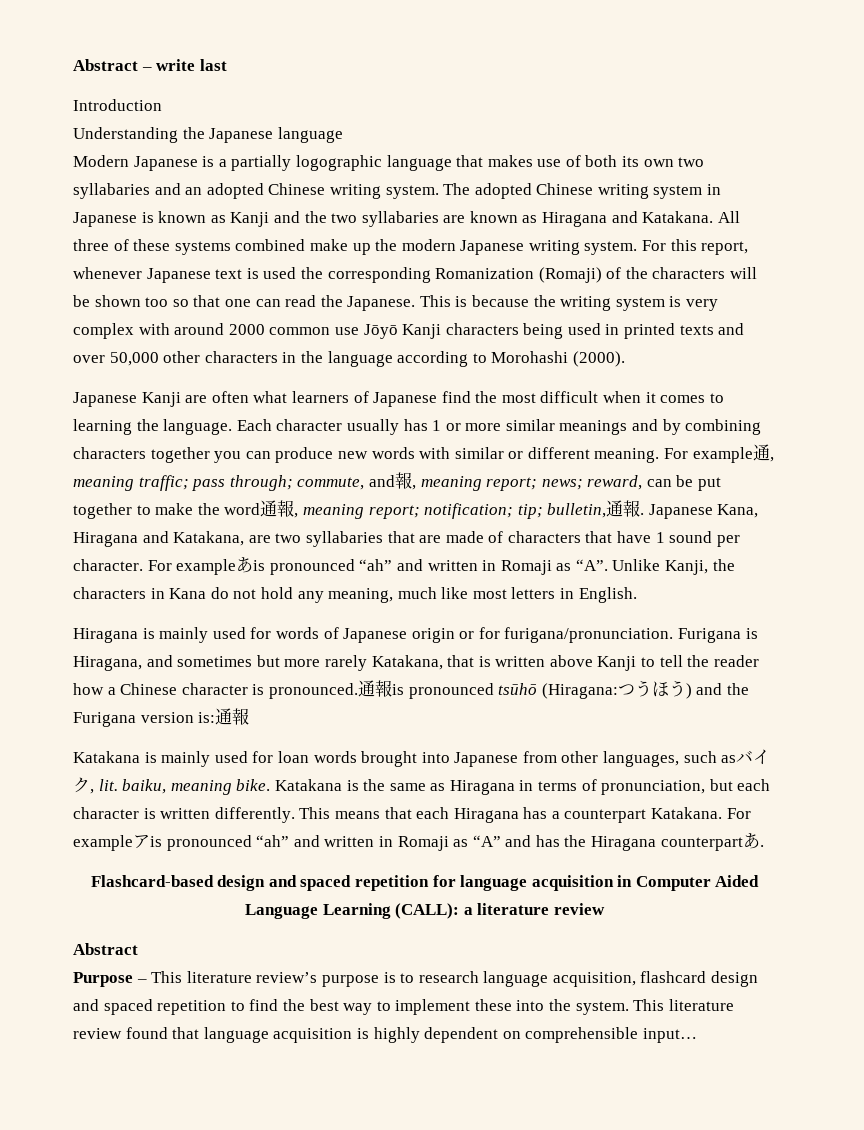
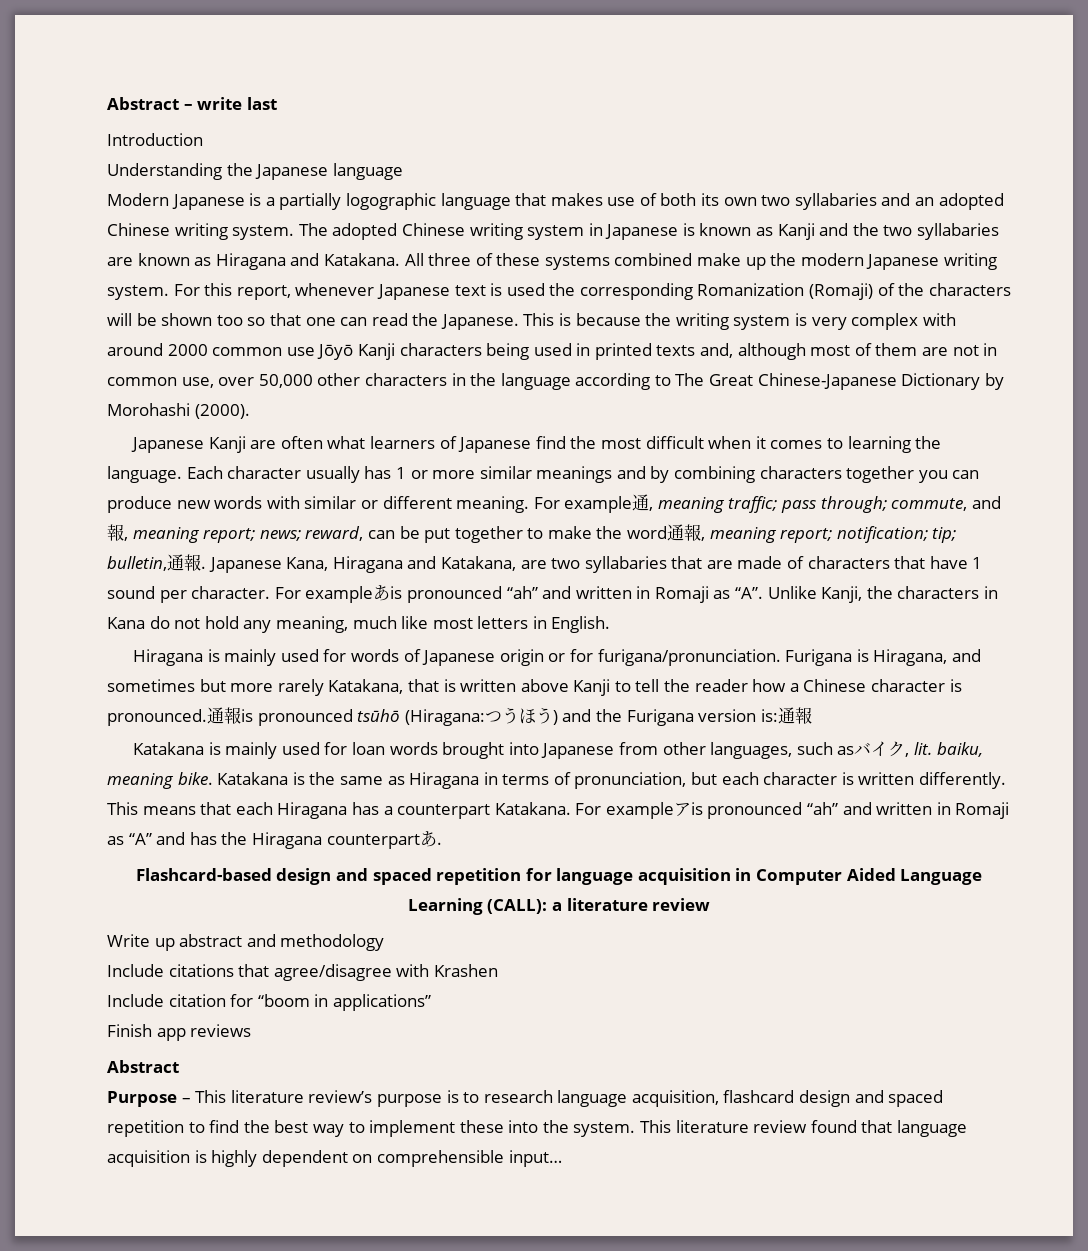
- This is because the writing system is very complex with around 2000 common use Jōyō Kanji characters being used in printed texts and over 50,000 other characters in the language according to Morohashi (2000).
+ This is because the writing system is very complex with around 2000 common use Jōyō Kanji characters being used in printed texts and, although most of them are not in common use, over 50,000 other characters in the language according to The Great Chinese-Japanese Dictionary by Morohashi (2000).
+ Write up abstract and methodology
+ Include citations that agree/disagree with Krashen
+ Include citation for “boom in applications”
+ Finish app reviews

